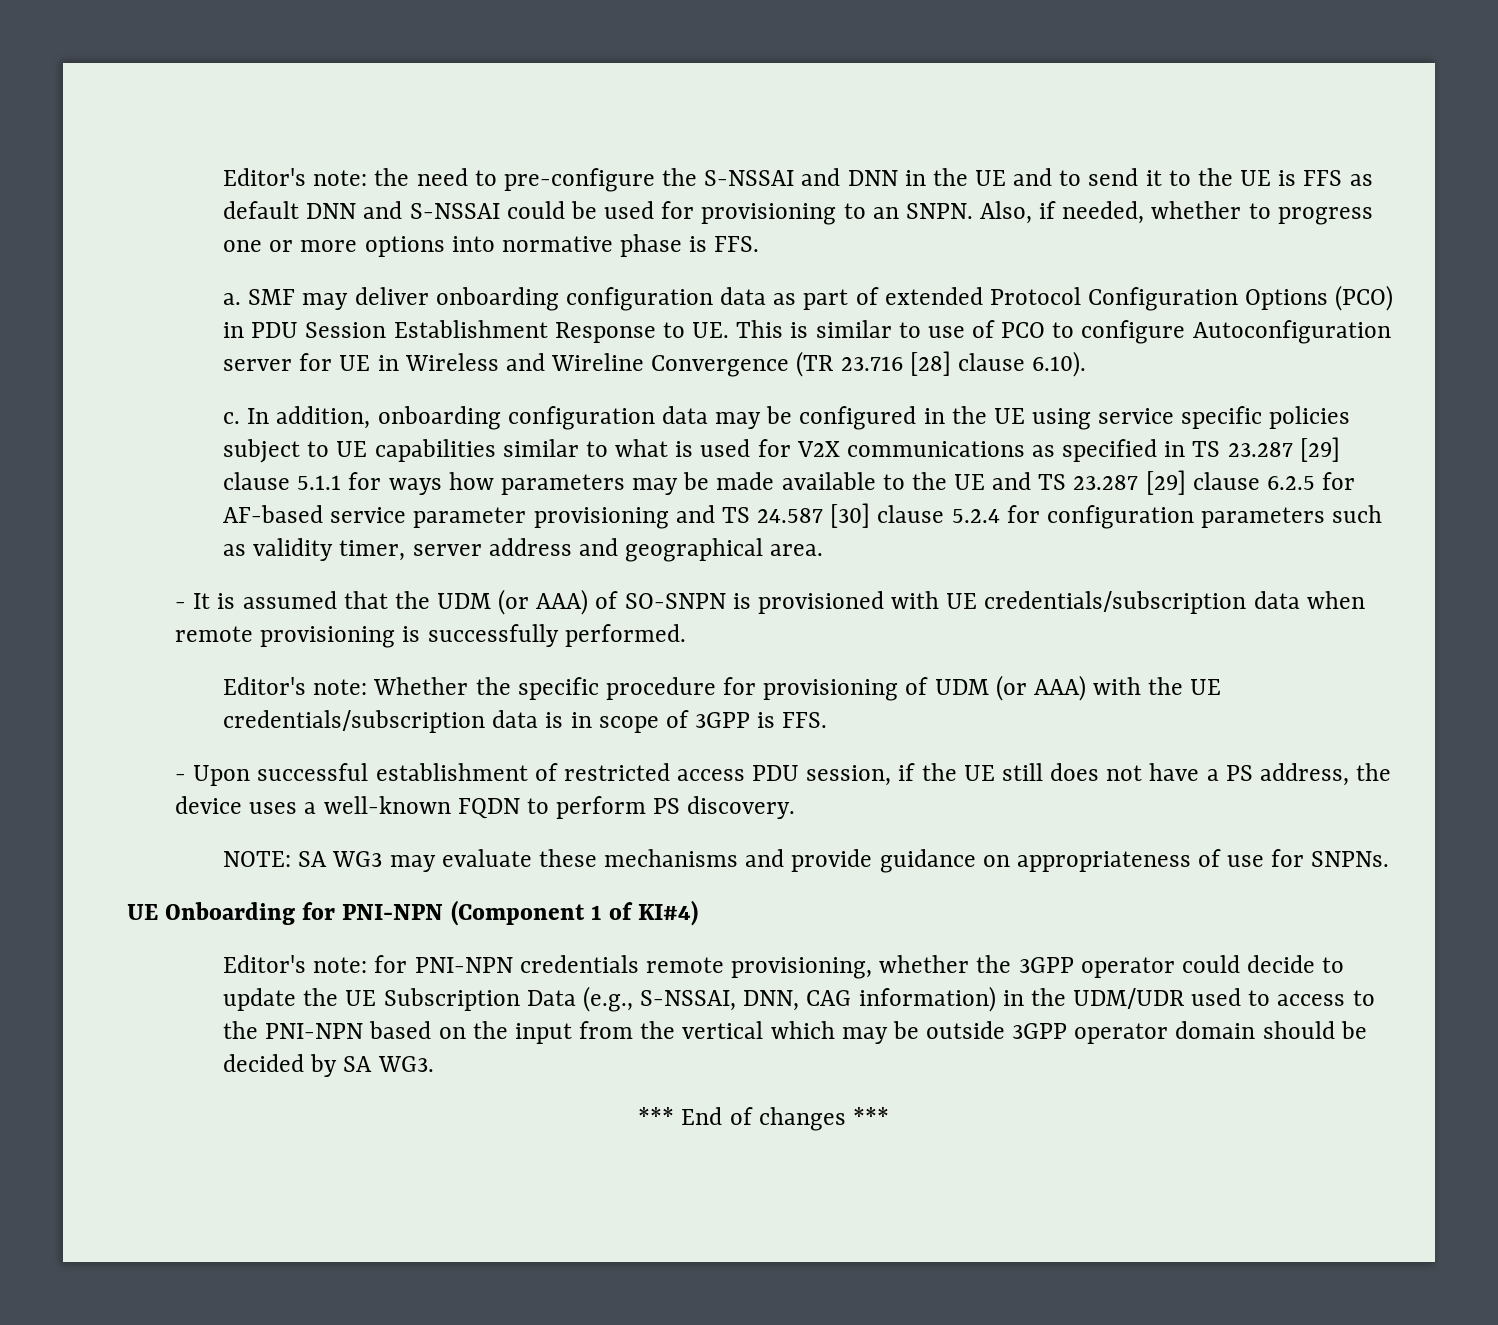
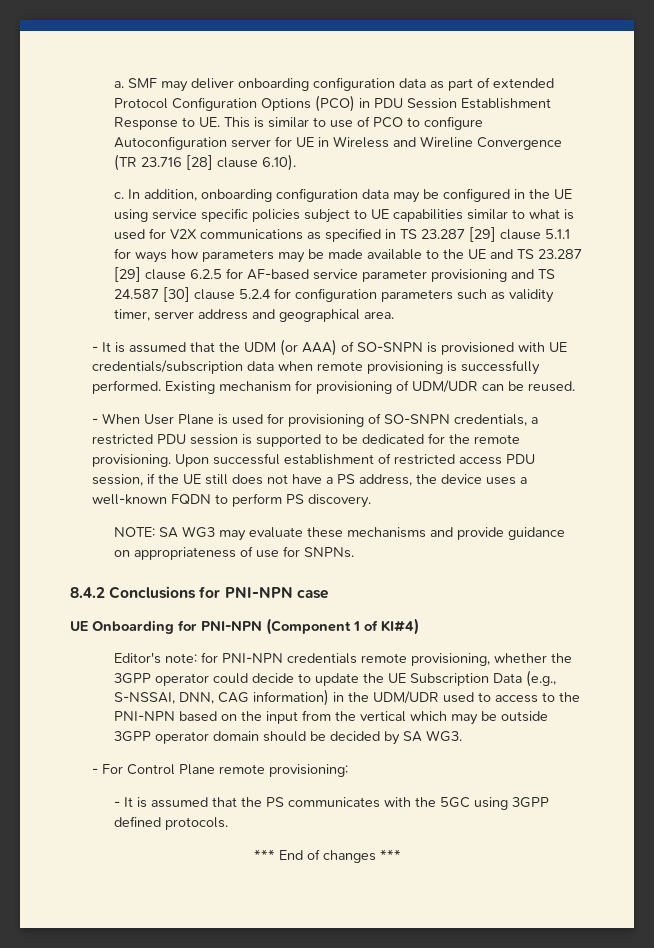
- Editor's note: the need to pre-configure the S-NSSAI and DNN in the UE and to send it to the UE is FFS as default DNN and S-NSSAI could be used for provisioning to an SNPN. Also, if needed, whether to progress one or more options into normative phase is FFS.
- - It is assumed that the UDM (or AAA) of SO-SNPN is provisioned with UE credentials/subscription data when remote provisioning is successfully performed.
- Editor's note: Whether the specific procedure for provisioning of UDM (or AAA) with the UE credentials/subscription data is in scope of 3GPP is FFS.
- - Upon successful establishment of restricted access PDU session, if the UE still does not have a PS address, the device uses a well-known FQDN to perform PS discovery.
+ - It is assumed that the UDM (or AAA) of SO-SNPN is provisioned with UE credentials/subscription data when remote provisioning is successfully performed. Existing mechanism for provisioning of UDM/UDR can be reused.
+ - When User Plane is used for provisioning of SO-SNPN credentials, a restricted PDU session is supported to be dedicated for the remote provisioning. Upon successful establishment of restricted access PDU session, if the UE still does not have a PS address, the device uses a well-known FQDN to perform PS discovery.
+ 8.4.2 Conclusions for PNI-NPN case
+ - For Control Plane remote provisioning:
+ - It is assumed that the PS communicates with the 5GC using 3GPP defined protocols.

